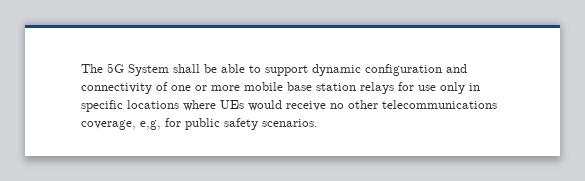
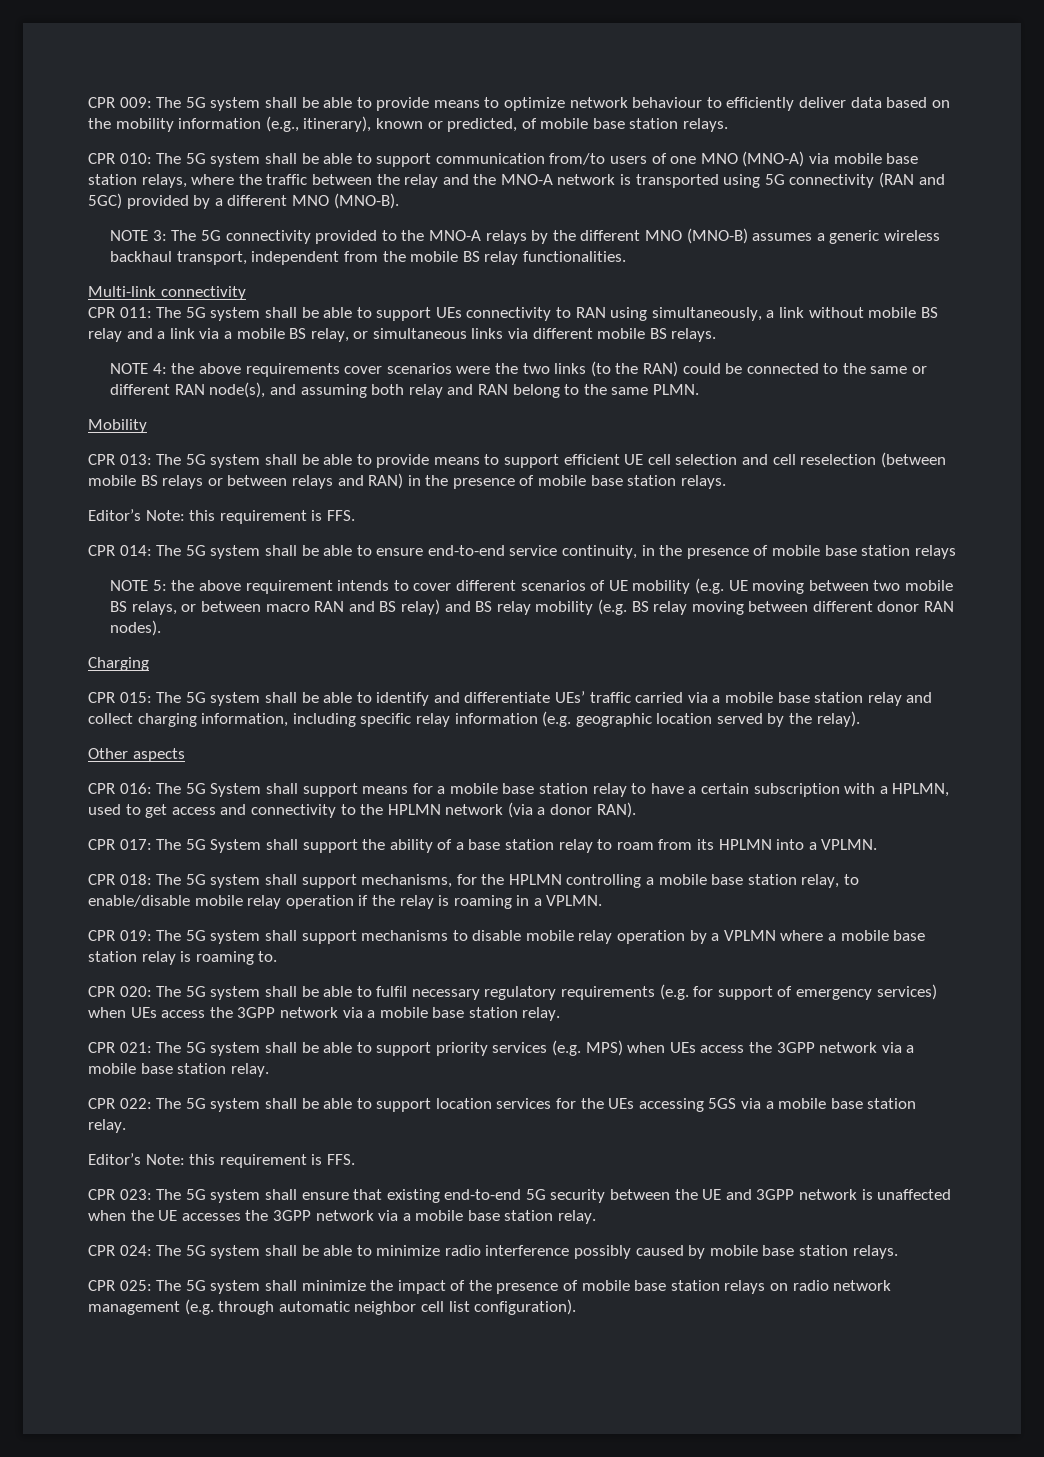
- The 5G System shall be able to support dynamic configuration and connectivity of one or more mobile base station relays for use only in specific locations where UEs would receive no other telecommunications coverage, e,g, for public safety scenarios.
+ CPR 009: The 5G system shall be able to provide means to optimize network behaviour to efficiently deliver data based on the mobility information (e.g., itinerary), known or predicted, of mobile base station relays.
+ CPR 010: The 5G system shall be able to support communication from/to users of one MNO (MNO-A) via mobile base station relays, where the traffic between the relay and the MNO-A network is transported using 5G connectivity (RAN and 5GC) provided by a different MNO (MNO-B).
+ NOTE 3: The 5G connectivity provided to the MNO-A relays by the different MNO (MNO-B) assumes a generic wireless backhaul transport, independent from the mobile BS relay functionalities.
+ Multi-link connectivity
+ CPR 011: The 5G system shall be able to support UEs connectivity to RAN using simultaneously, a link without mobile BS relay and a link via a mobile BS relay, or simultaneous links via different mobile BS relays.
+ NOTE 4: the above requirements cover scenarios were the two links (to the RAN) could be connected to the same or different RAN node(s), and assuming both relay and RAN belong to the same PLMN.
+ Mobility
+ CPR 013: The 5G system shall be able to provide means to support efficient UE cell selection and cell reselection (between mobile BS relays or between relays and RAN) in the presence of mobile base station relays.
+ Editor’s Note: this requirement is FFS.
+ CPR 014: The 5G system shall be able to ensure end-to-end service continuity, in the presence of mobile base station relays
+ NOTE 5: the above requirement intends to cover different scenarios of UE mobility (e.g. UE moving between two mobile BS relays, or between macro RAN and BS relay) and BS relay mobility (e.g. BS relay moving between different donor RAN nodes).
+ Charging
+ CPR 015: The 5G system shall be able to identify and differentiate UEs’ traffic carried via a mobile base station relay and collect charging information, including specific relay information (e.g. geographic location served by the relay).
+ Other aspects
+ CPR 016: The 5G System shall support means for a mobile base station relay to have a certain subscription with a HPLMN, used to get access and connectivity to the HPLMN network (via a donor RAN).
+ CPR 017: The 5G System shall support the ability of a base station relay to roam from its HPLMN into a VPLMN.
+ CPR 018: The 5G system shall support mechanisms, for the HPLMN controlling a mobile base station relay, to enable/disable mobile relay operation if the relay is roaming in a VPLMN.
+ CPR 019: The 5G system shall support mechanisms to disable mobile relay operation by a VPLMN where a mobile base station relay is roaming to.
+ CPR 020: The 5G system shall be able to fulfil necessary regulatory requirements (e.g. for support of emergency services) when UEs access the 3GPP network via a mobile base station relay.
+ CPR 021: The 5G system shall be able to support priority services (e.g. MPS) when UEs access the 3GPP network via a mobile base station relay.
+ CPR 022: The 5G system shall be able to support location services for the UEs accessing 5GS via a mobile base station relay.
+ Editor’s Note: this requirement is FFS.
+ CPR 023: The 5G system shall ensure that existing end-to-end 5G security between the UE and 3GPP network is unaffected when the UE accesses the 3GPP network via a mobile base station relay.
+ CPR 024: The 5G system shall be able to minimize radio interference possibly caused by mobile base station relays.
+ CPR 025: The 5G system shall minimize the impact of the presence of mobile base station relays on radio network management (e.g. through automatic neighbor cell list configuration).

